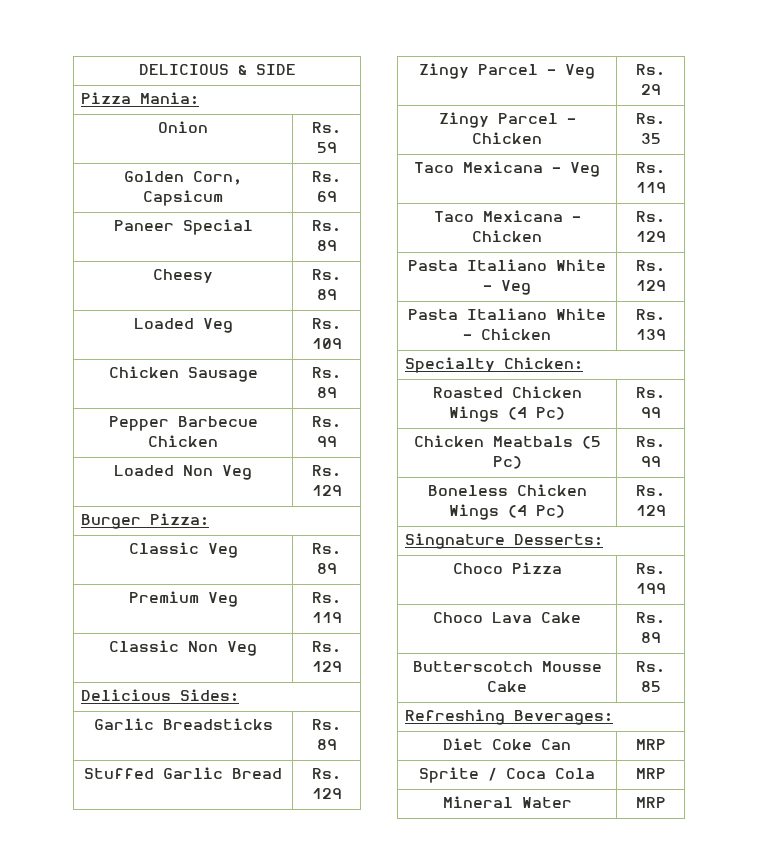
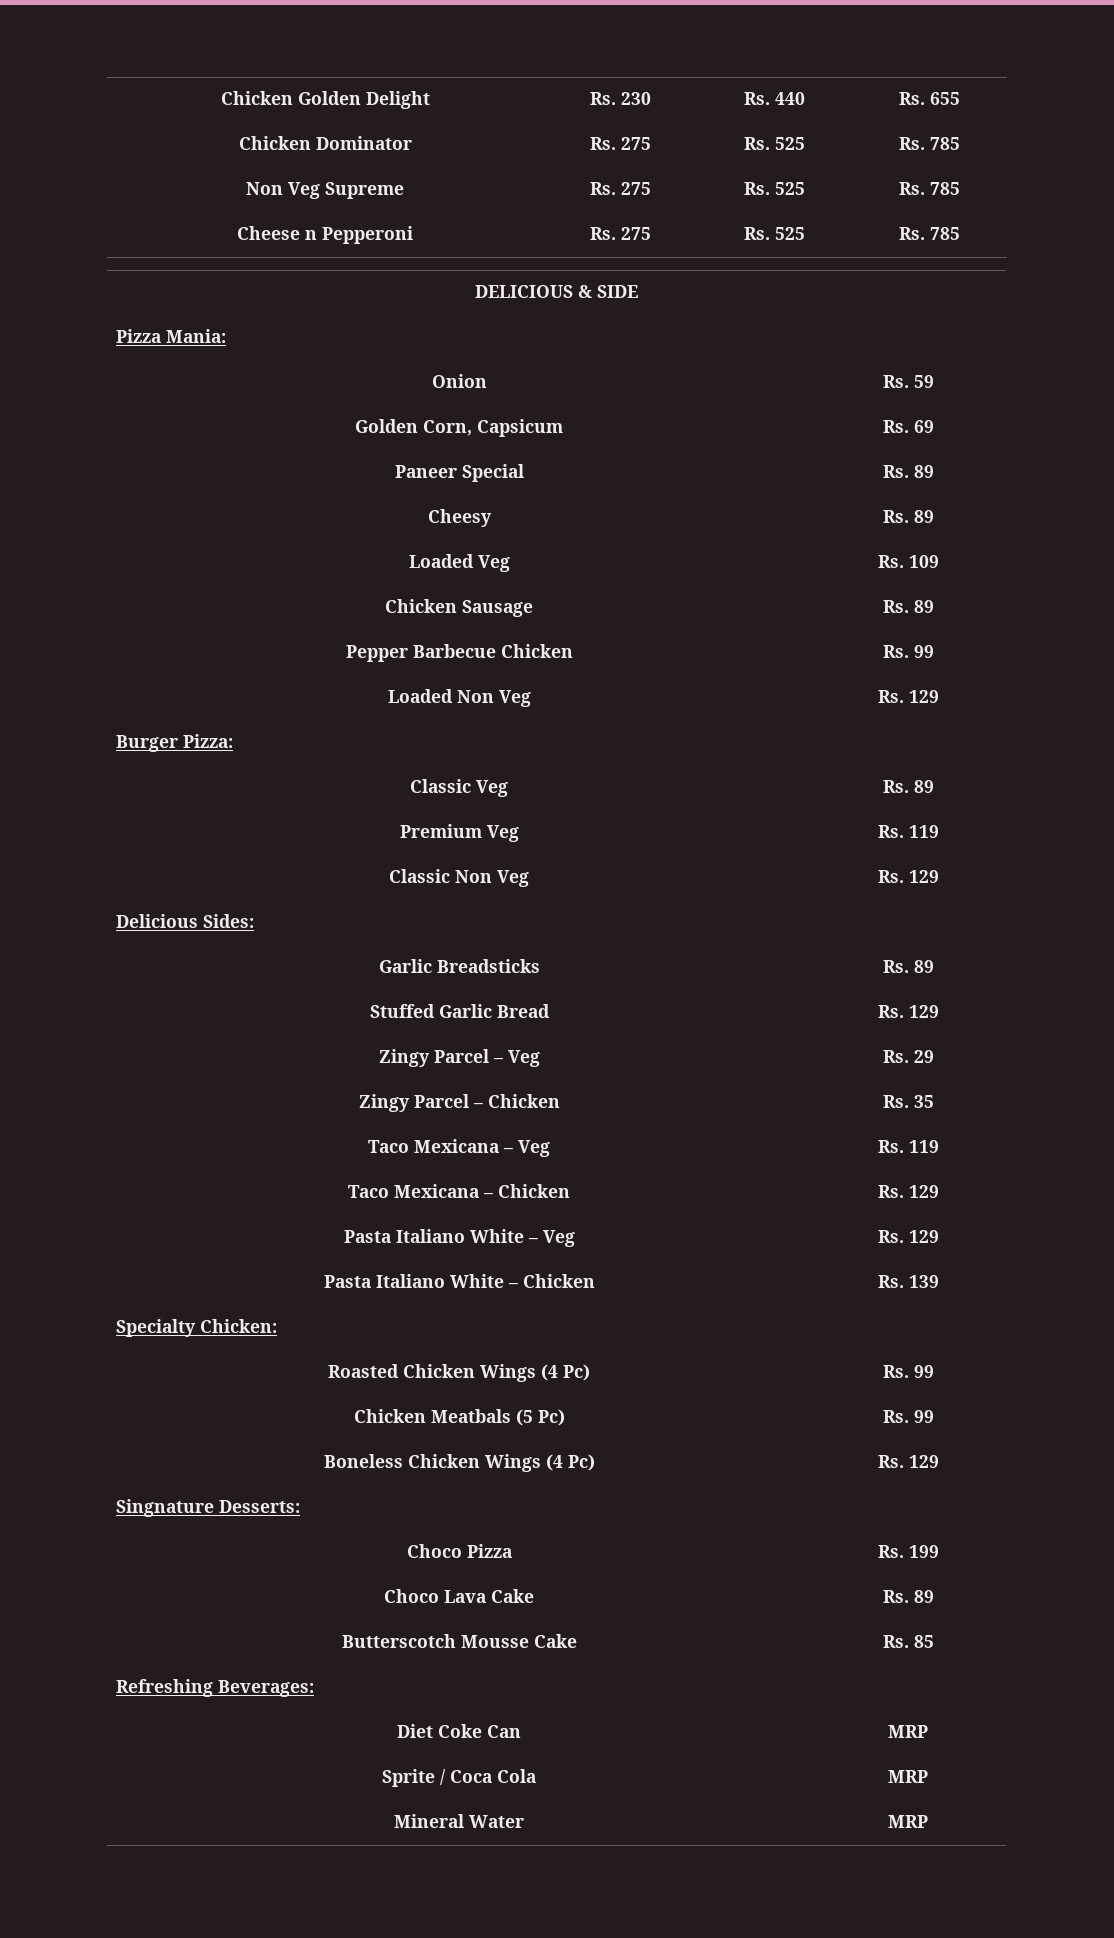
+ Chicken Golden Delight | Rs. 230 | Rs. 440 | Rs. 655
+ Chicken Dominator | Rs. 275 | Rs. 525 | Rs. 785
+ Non Veg Supreme | Rs. 275 | Rs. 525 | Rs. 785
+ Cheese n Pepperoni | Rs. 275 | Rs. 525 | Rs. 785

